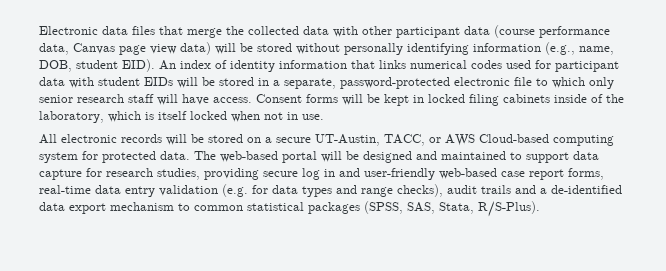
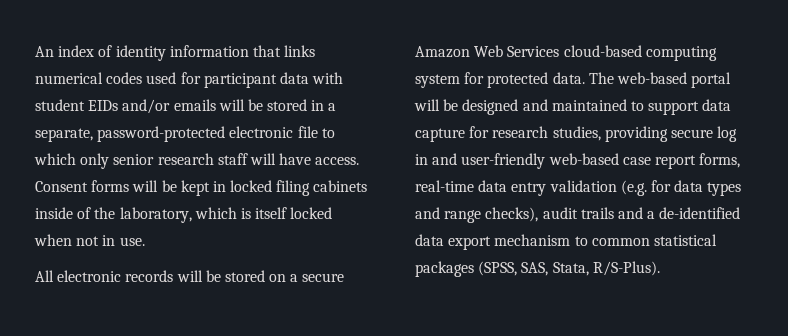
- Electronic data files that merge the collected data with other participant data (course performance data, Canvas page view data) will be stored without personally identifying information (e.g., name, DOB, student EID). An index of identity information that links numerical codes used for participant data with student EIDs will be stored in a separate, password-protected electronic file to which only senior research staff will have access.
+ An index of identity information that links numerical codes used for participant data with student EIDs and/or emails will be stored in a separate, password-protected electronic file to which only senior research staff will have access.
- All electronic records will be stored on a secure UT-Austin, TACC, or AWS Cloud-based computing system for protected data.
+ All electronic records will be stored on a secure Amazon Web Services cloud-based computing system for protected data.

